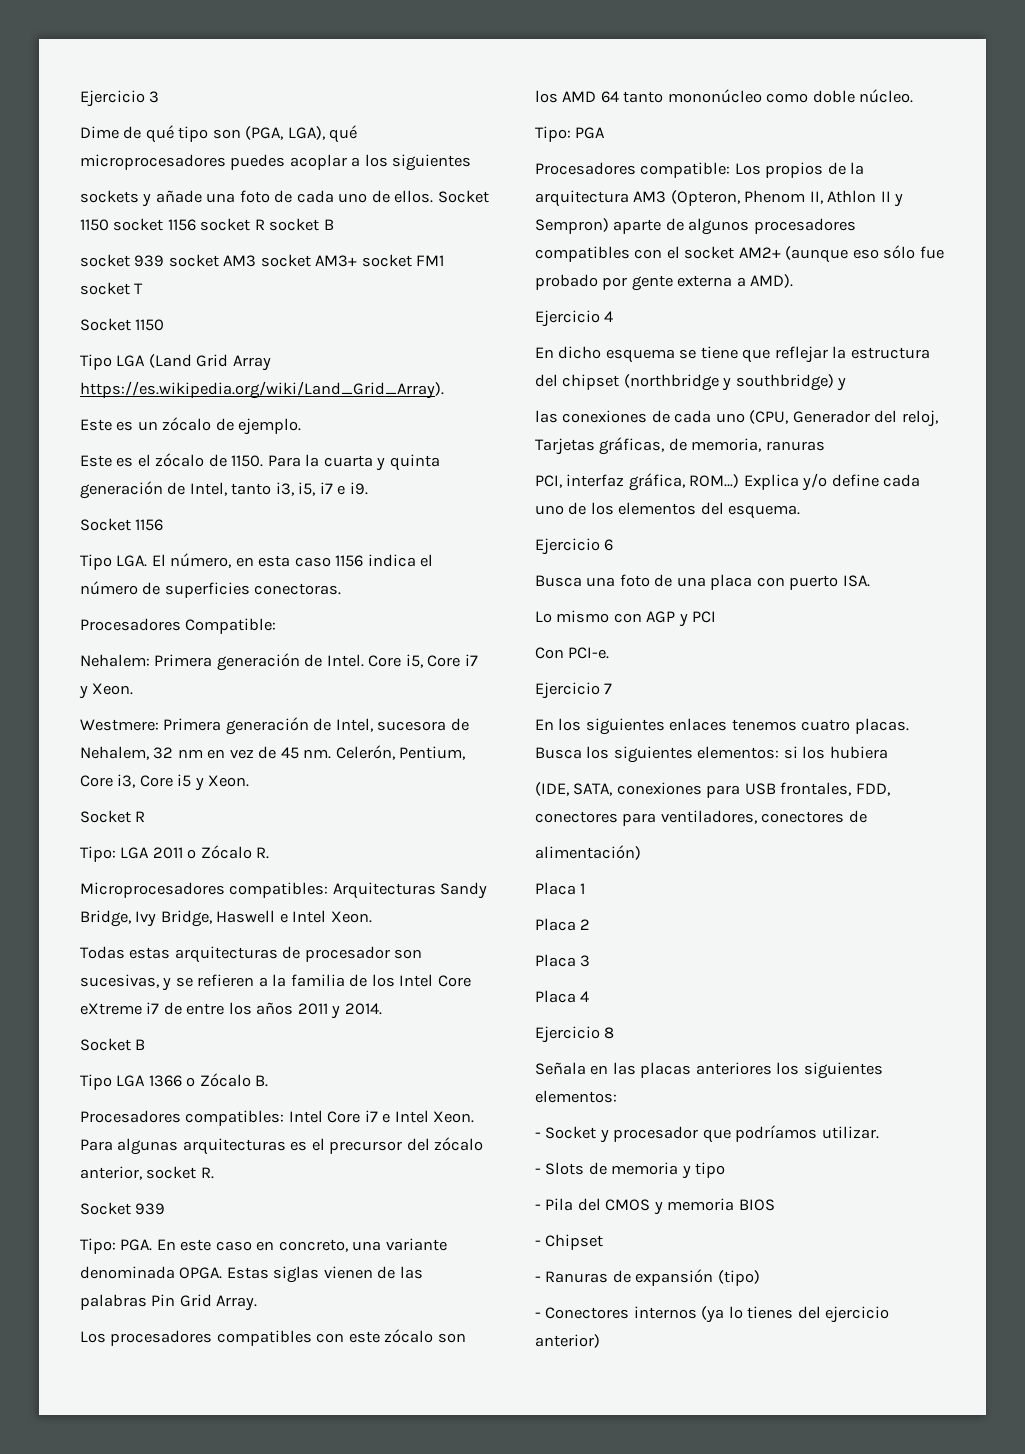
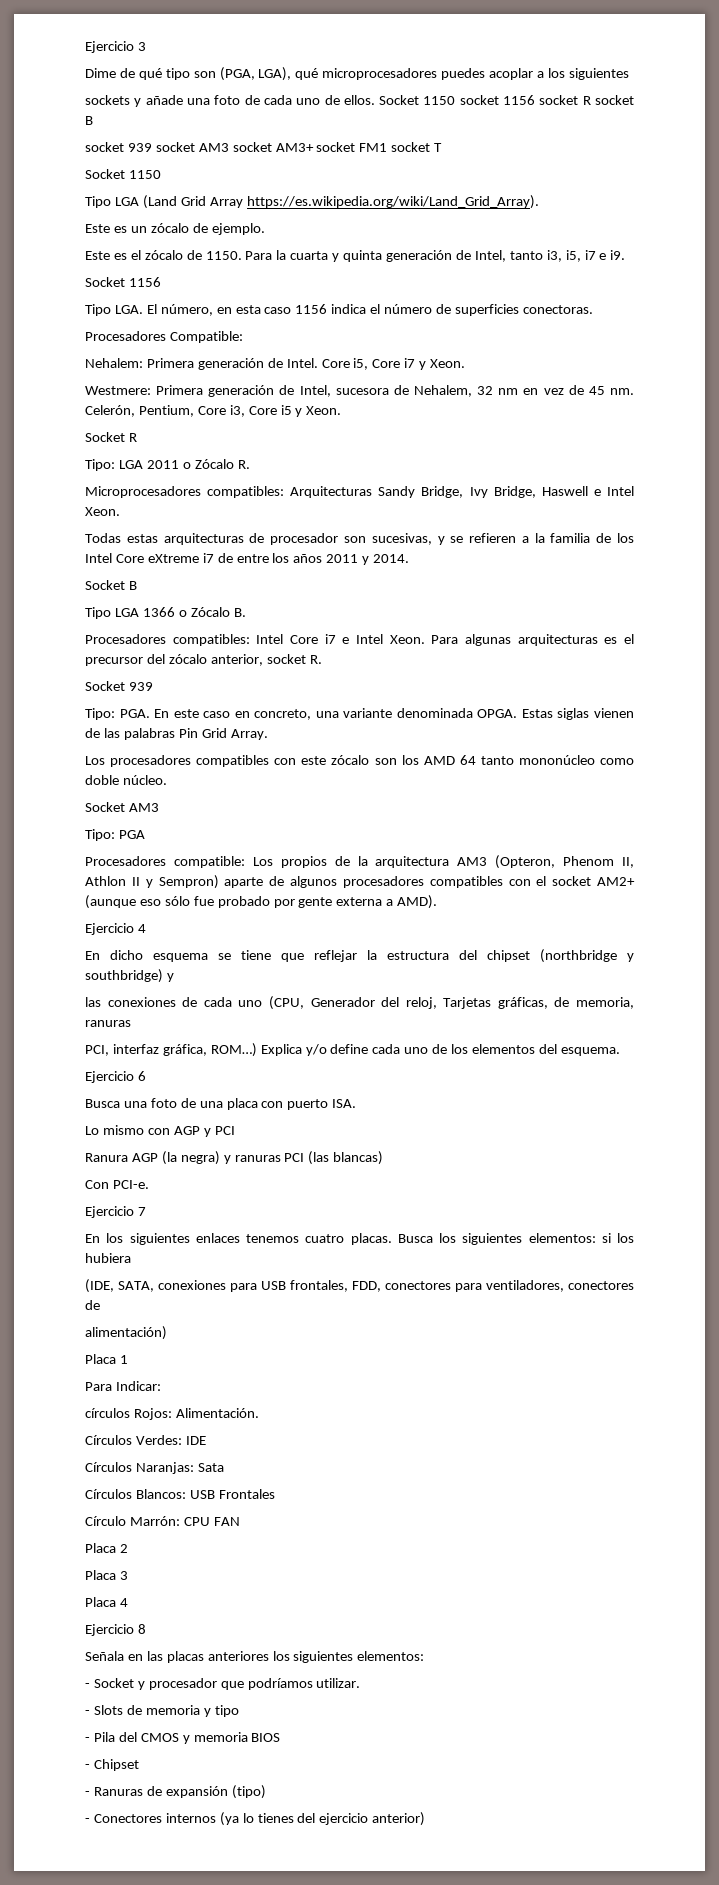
+ Socket AM3
+ Ranura AGP (la negra) y ranuras PCI (las blancas)
+ Para Indicar:
+ círculos Rojos: Alimentación.
+ Círculos Verdes: IDE
+ Círculos Naranjas: Sata
+ Círculos Blancos: USB Frontales
+ Círculo Marrón: CPU FAN

